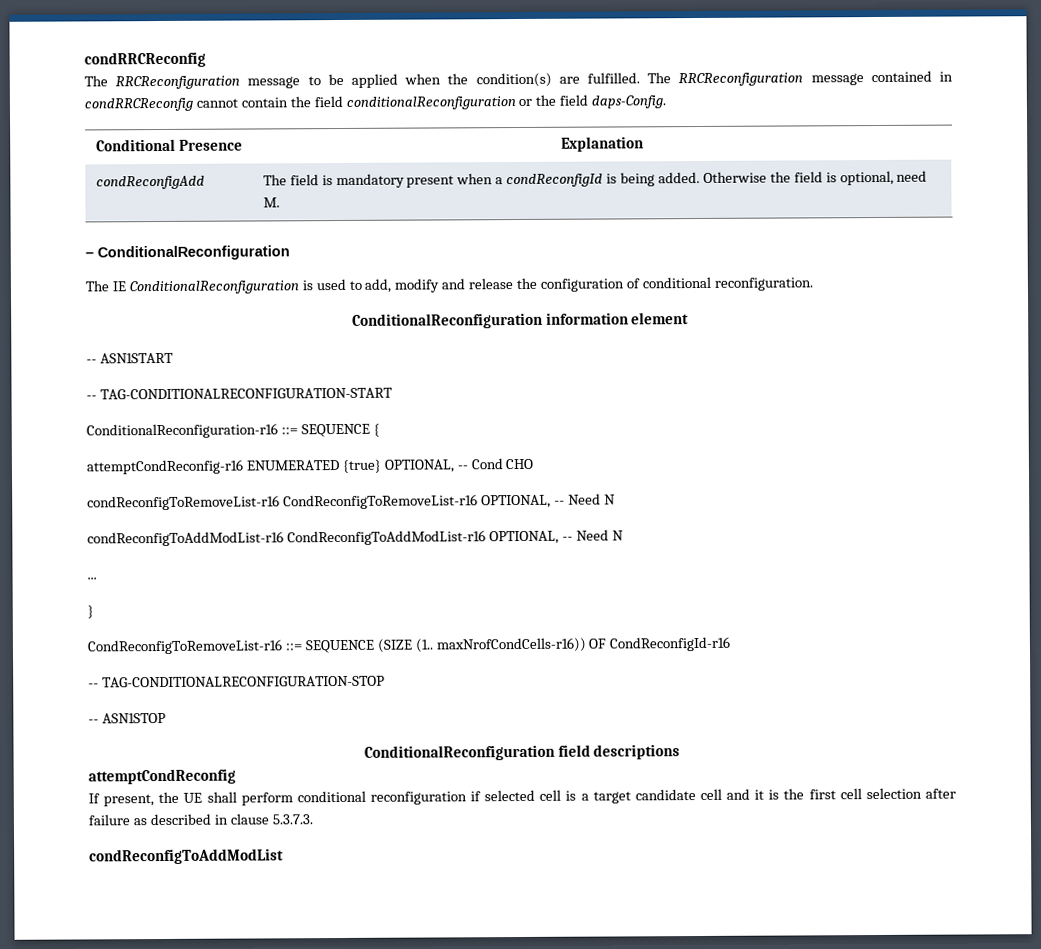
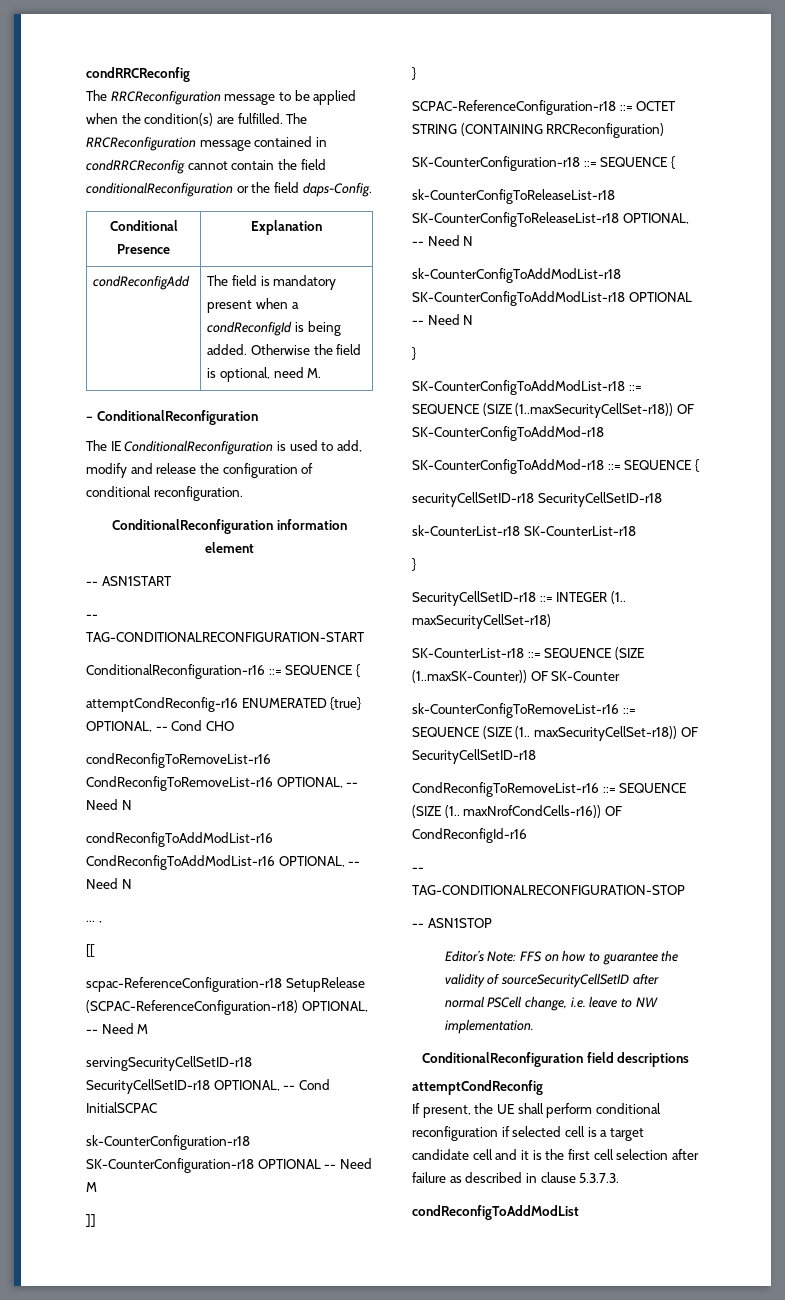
- ...
+ ... ,
+ [[
+ scpac-ReferenceConfiguration-r18 SetupRelease (SCPAC-ReferenceConfiguration-r18) OPTIONAL, -- Need M
+ servingSecurityCellSetID-r18 SecurityCellSetID-r18 OPTIONAL, -- Cond InitialSCPAC
+ sk-CounterConfiguration-r18 SK-CounterConfiguration-r18 OPTIONAL -- Need M
+ ]]
  }
+ SCPAC-ReferenceConfiguration-r18 ::= OCTET STRING (CONTAINING RRCReconfiguration)
+ SK-CounterConfiguration-r18 ::= SEQUENCE {
+ sk-CounterConfigToReleaseList-r18 SK-CounterConfigToReleaseList-r18 OPTIONAL, -- Need N
+ sk-CounterConfigToAddModList-r18 SK-CounterConfigToAddModList-r18 OPTIONAL -- Need N
+ }
+ SK-CounterConfigToAddModList-r18 ::= SEQUENCE (SIZE (1..maxSecurityCellSet-r18)) OF SK-CounterConfigToAddMod-r18
+ SK-CounterConfigToAddMod-r18 ::= SEQUENCE {
+ securityCellSetID-r18 SecurityCellSetID-r18
+ sk-CounterList-r18 SK-CounterList-r18
+ }
+ SecurityCellSetID-r18 ::= INTEGER (1.. maxSecurityCellSet-r18)
+ SK-CounterList-r18 ::= SEQUENCE (SIZE (1..maxSK-Counter)) OF SK-Counter
+ sk-CounterConfigToRemoveList-r16 ::= SEQUENCE (SIZE (1.. maxSecurityCellSet-r18)) OF SecurityCellSetID-r18
+ Editor’s Note: FFS on how to guarantee the validity of sourceSecurityCellSetID after normal PSCell change, i.e. leave to NW implementation.

